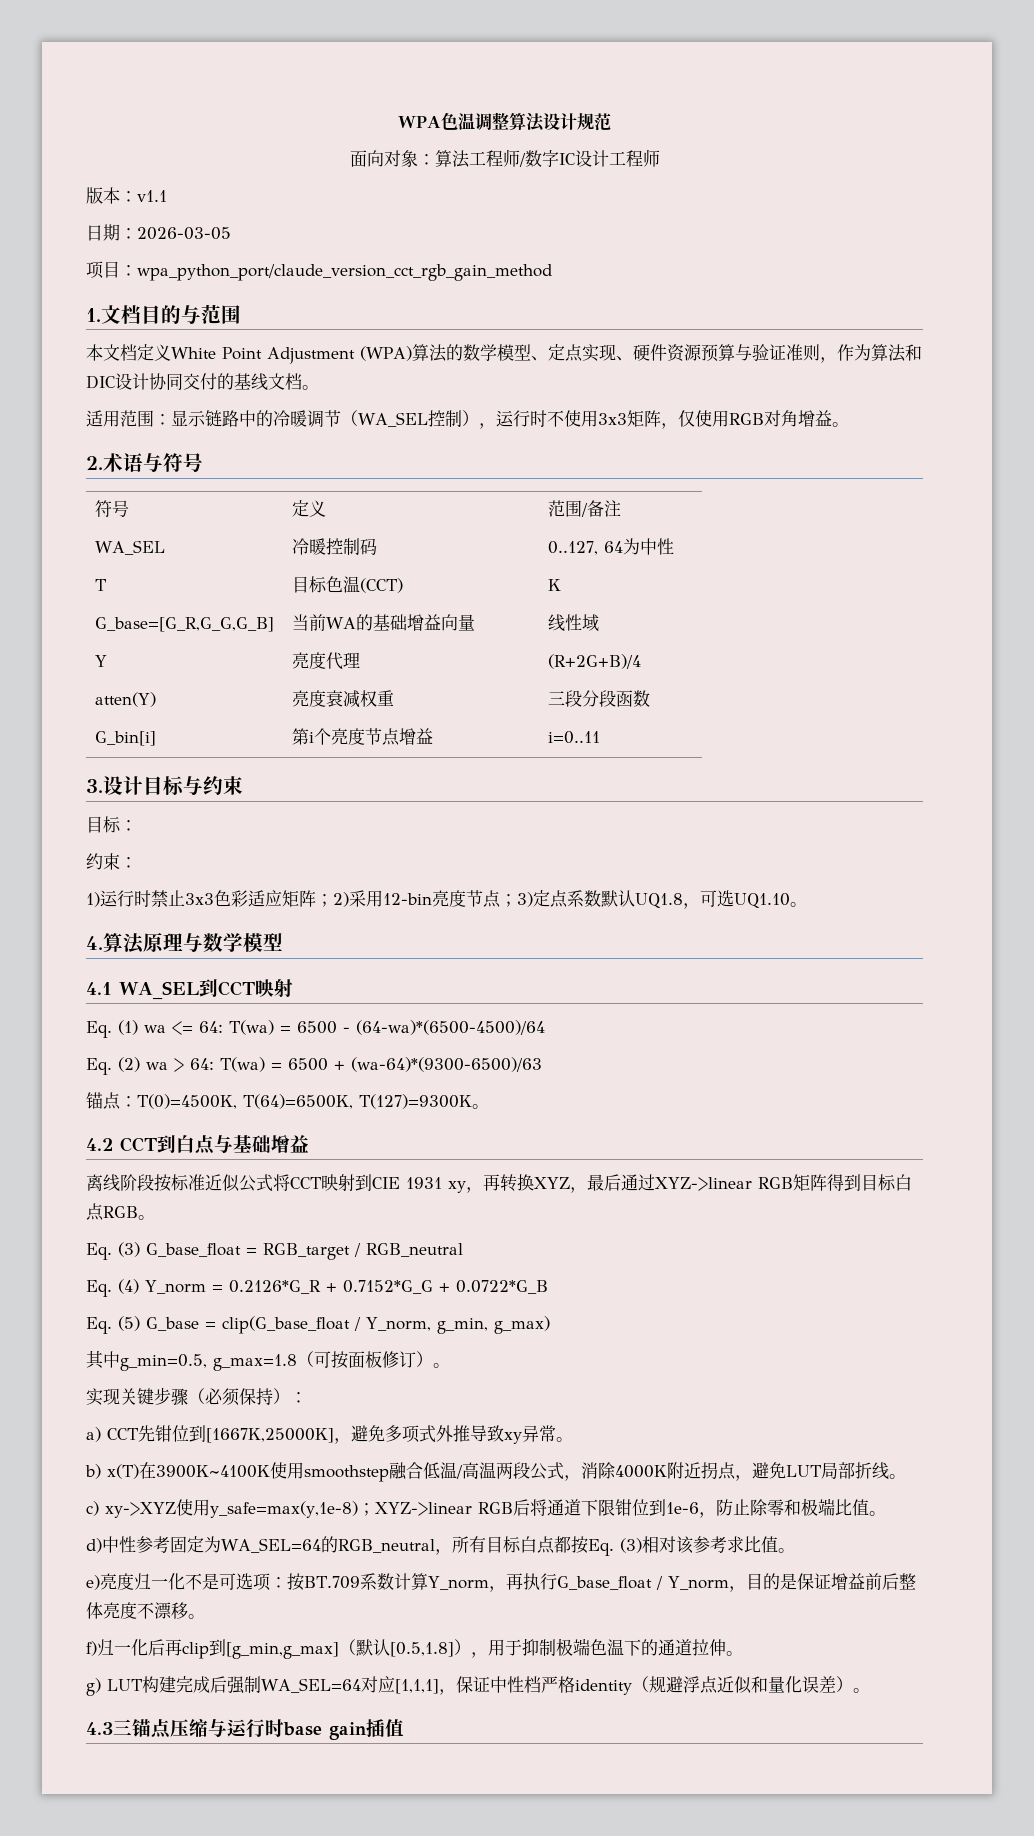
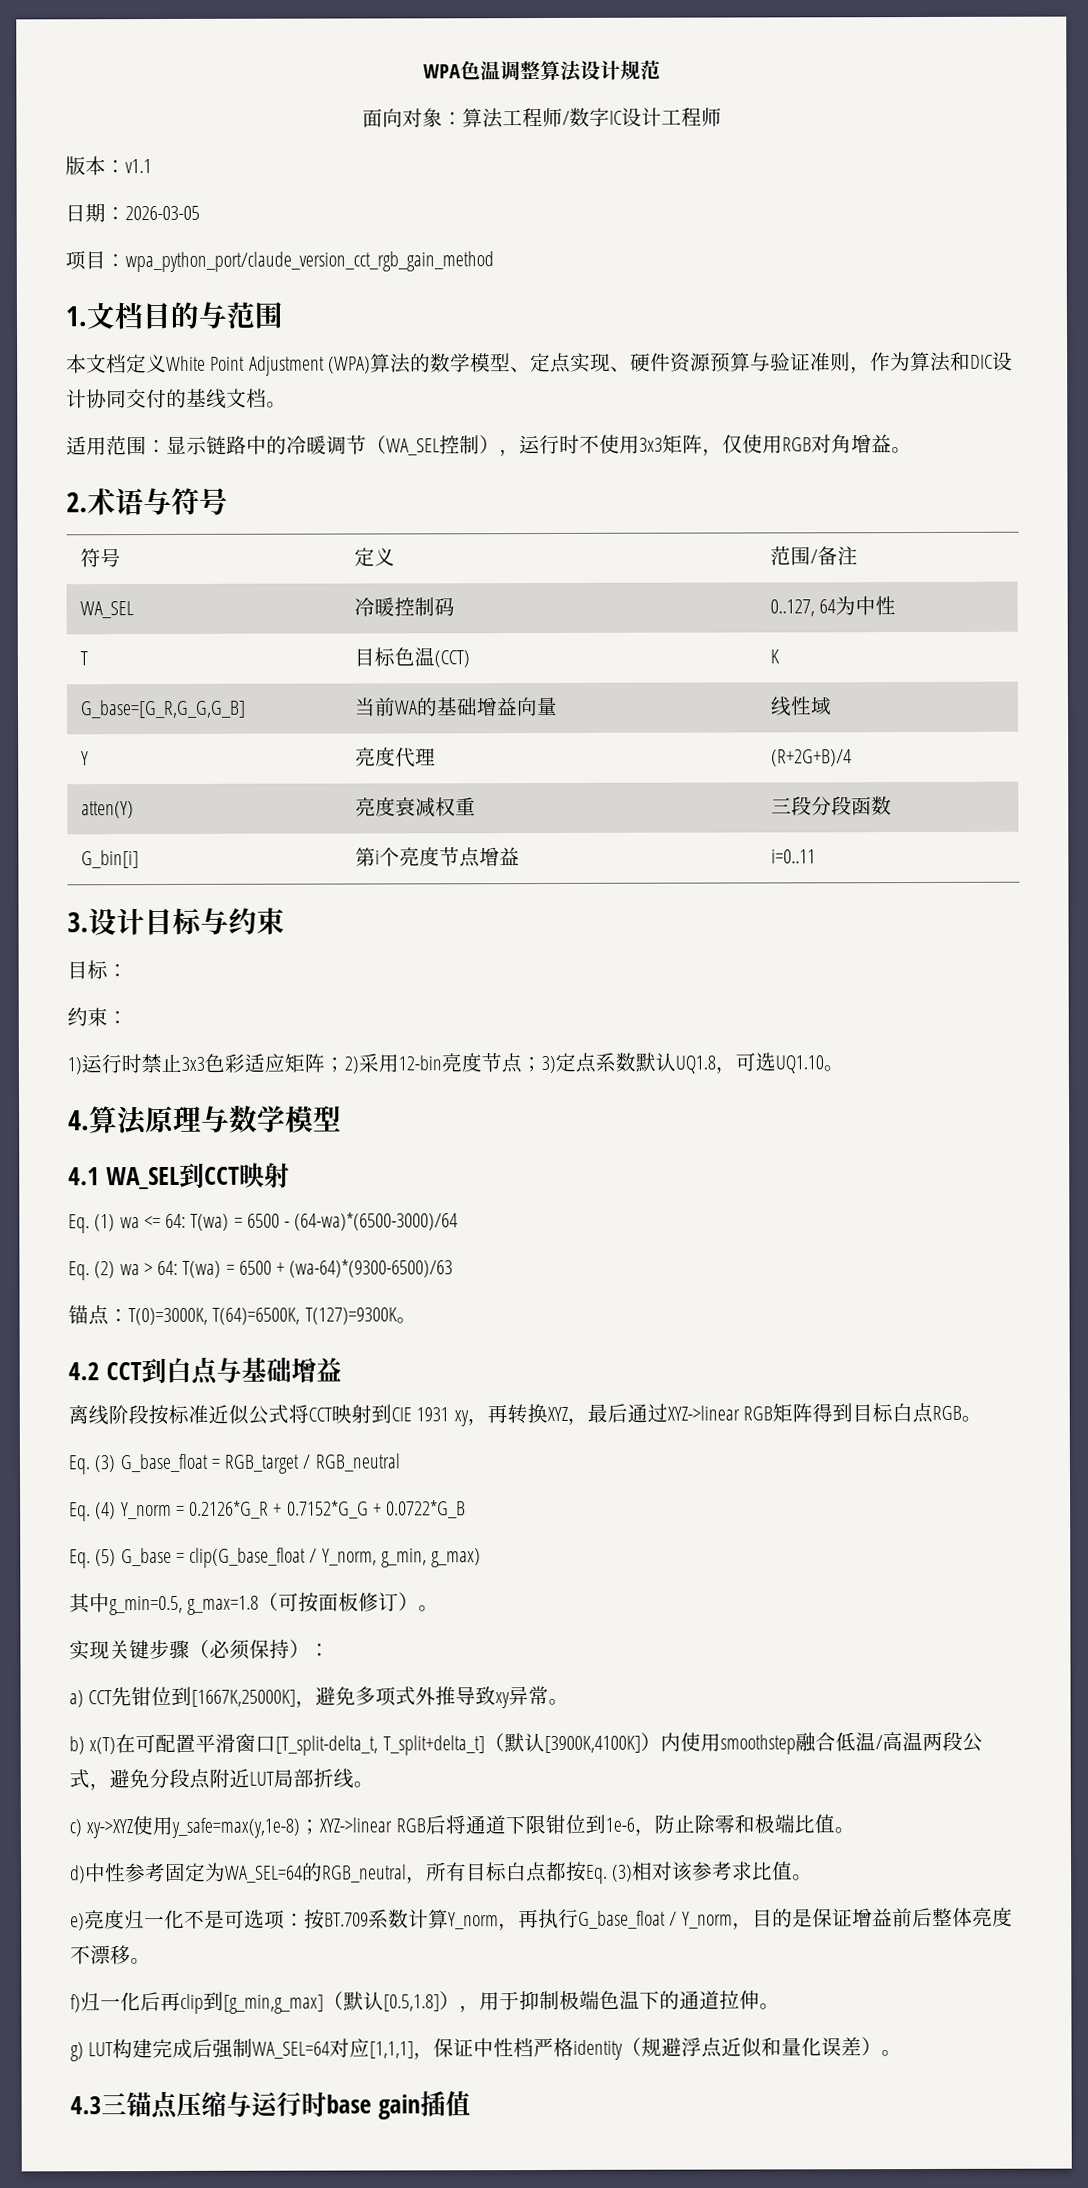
- Eq. (1) wa <= 64: T(wa) = 6500 - (64-wa)*(6500-4500)/64
+ Eq. (1) wa <= 64: T(wa) = 6500 - (64-wa)*(6500-3000)/64
- 锚点：T(0)=4500K, T(64)=6500K, T(127)=9300K。
+ 锚点：T(0)=3000K, T(64)=6500K, T(127)=9300K。
- b) x(T)在3900K~4100K使用smoothstep融合低温/高温两段公式，消除4000K附近拐点，避免LUT局部折线。
+ b) x(T)在可配置平滑窗口[T_split-delta_t, T_split+delta_t]（默认[3900K,4100K]）内使用smoothstep融合低温/高温两段公式，避免分段点附近LUT局部折线。

